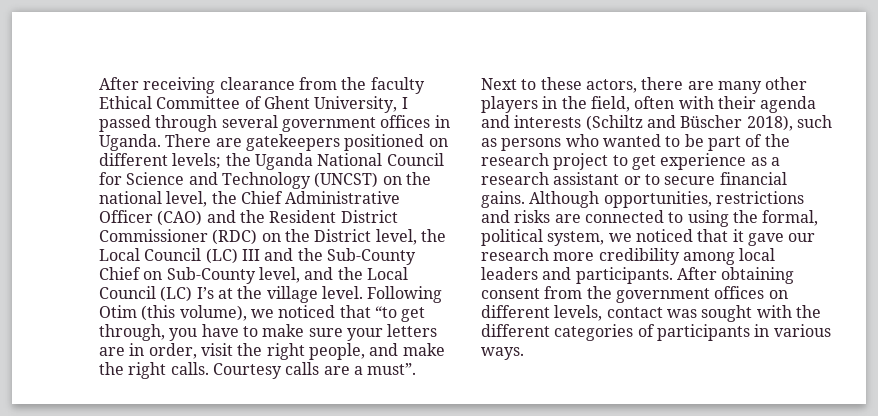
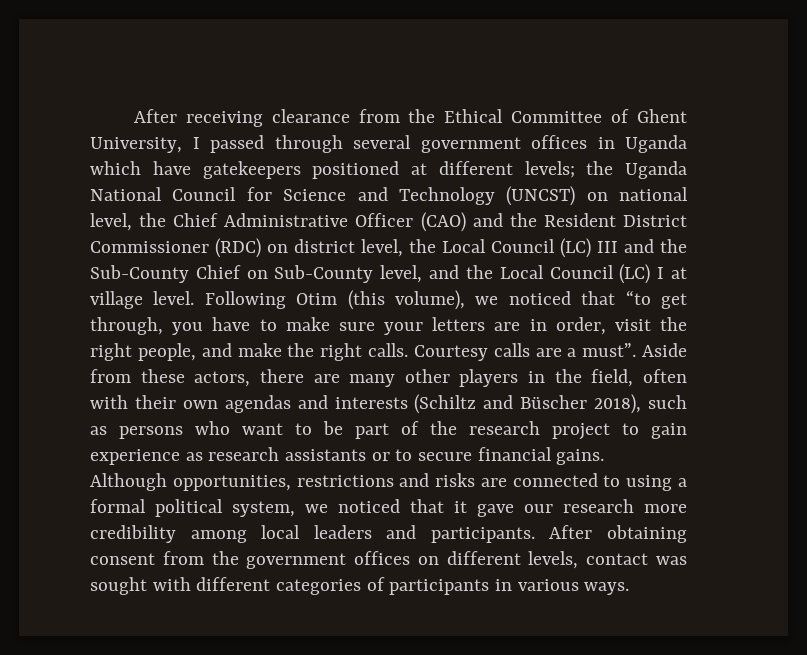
- After receiving clearance from the faculty Ethical Committee of Ghent University, I passed through several government offices in Uganda. There are gatekeepers positioned on different levels;
+ After receiving clearance from the Ethical Committee of Ghent University, I passed through several government offices in Uganda which have gatekeepers positioned at different levels;
- the Uganda National Council for Science and Technology (UNCST) on the national level, the Chief Administrative Officer (CAO) and the Resident District Commissioner (RDC) on the District level, the Local Council (LC) III and the Sub-County Chief on Sub-County level, and the Local Council (LC) I’s at the village level.
+ the Uganda National Council for Science and Technology (UNCST) on national level, the Chief Administrative Officer (CAO) and the Resident District Commissioner (RDC) on district level, the Local Council (LC) III and the Sub-County Chief on Sub-County level, and the Local Council (LC) I at village level.
- Next to these actors, there are many other players in the field, often with their agenda and interests (Schiltz and Büscher 2018), such as persons who wanted to be part of the research project to get experience as a research assistant or to secure financial gains.
+ Aside from these actors, there are many other players in the field, often with their own agendas and interests (Schiltz and Büscher 2018), such as persons who want to be part of the research project to gain experience as research assistants or to secure financial gains.
- Although opportunities, restrictions and risks are connected to using the formal, political system, we noticed that it gave our research more credibility among local leaders and participants.
+ Although opportunities, restrictions and risks are connected to using a formal political system, we noticed that it gave our research more credibility among local leaders and participants.
- After obtaining consent from the government offices on different levels, contact was sought with the different categories of participants in various ways.
+ After obtaining consent from the government offices on different levels, contact was sought with different categories of participants in various ways.

